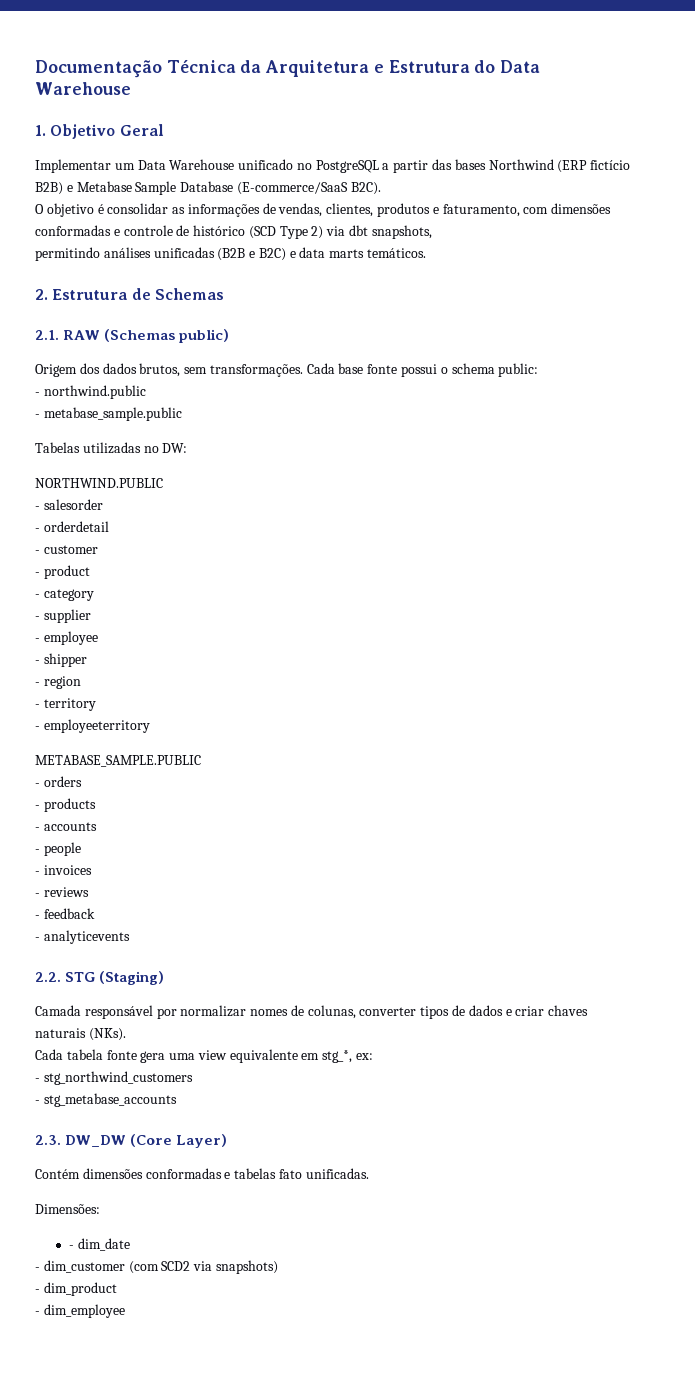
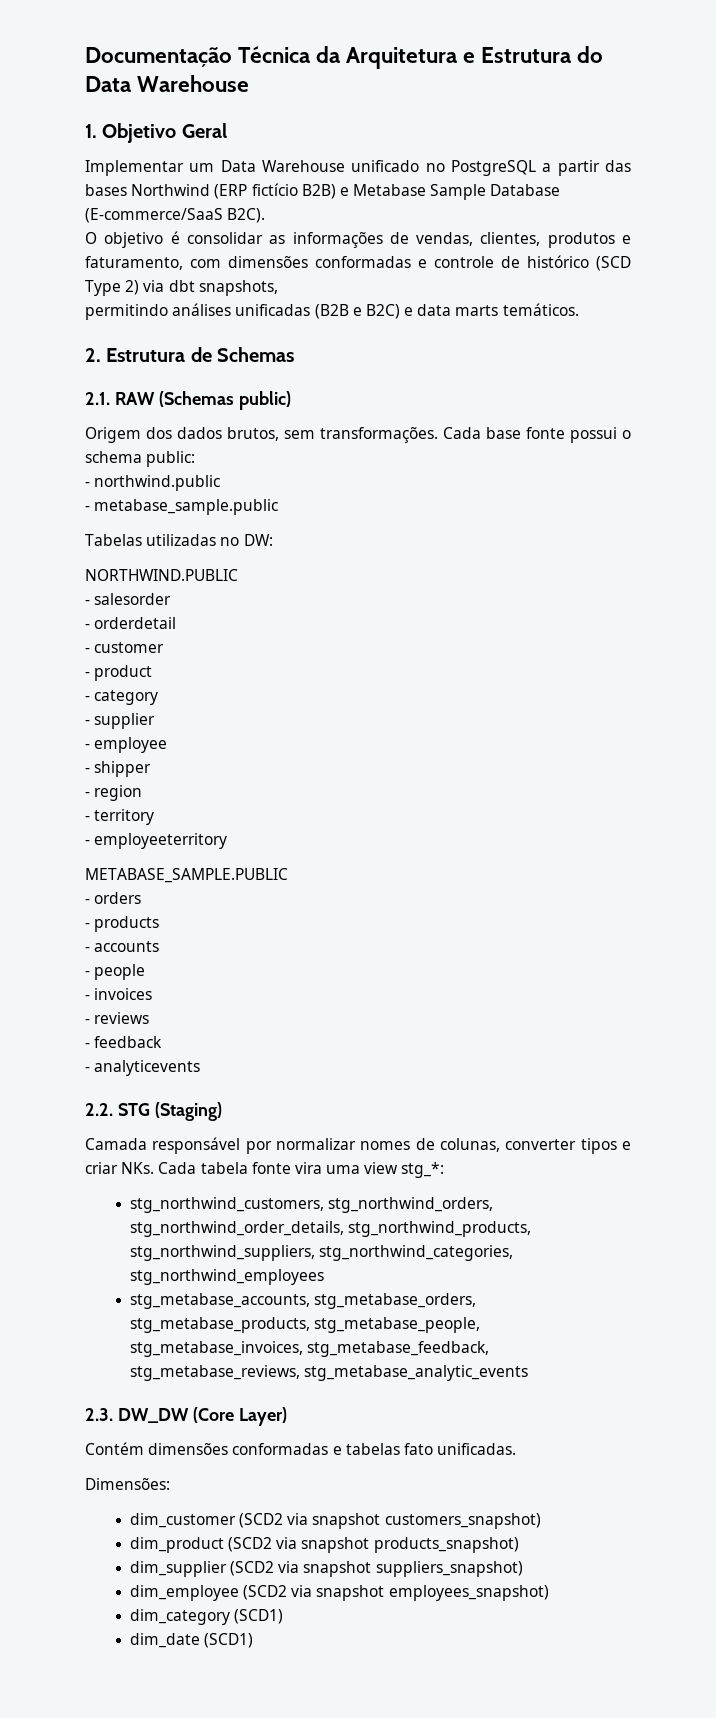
- Camada responsável por normalizar nomes de colunas, converter tipos de dados e criar chaves naturais (NKs).
- Cada tabela fonte gera uma view equivalente em stg_*, ex:
- - stg_northwind_customers
- - stg_metabase_accounts
+ Camada responsável por normalizar nomes de colunas, converter tipos e criar NKs. Cada tabela fonte vira uma view stg_*:
+ stg_northwind_customers, stg_northwind_orders, stg_northwind_order_details, stg_northwind_products, stg_northwind_suppliers, stg_northwind_categories, stg_northwind_employees
+ stg_metabase_accounts, stg_metabase_orders, stg_metabase_products, stg_metabase_people, stg_metabase_invoices, stg_metabase_feedback, stg_metabase_reviews, stg_metabase_analytic_events
- - dim_date
- - dim_customer (com SCD2 via snapshots)
- - dim_product
- - dim_employee
+ dim_customer (SCD2 via snapshot customers_snapshot)
+ dim_product (SCD2 via snapshot products_snapshot)
+ dim_supplier (SCD2 via snapshot suppliers_snapshot)
+ dim_employee (SCD2 via snapshot employees_snapshot)
+ dim_category (SCD1)
+ dim_date (SCD1)

